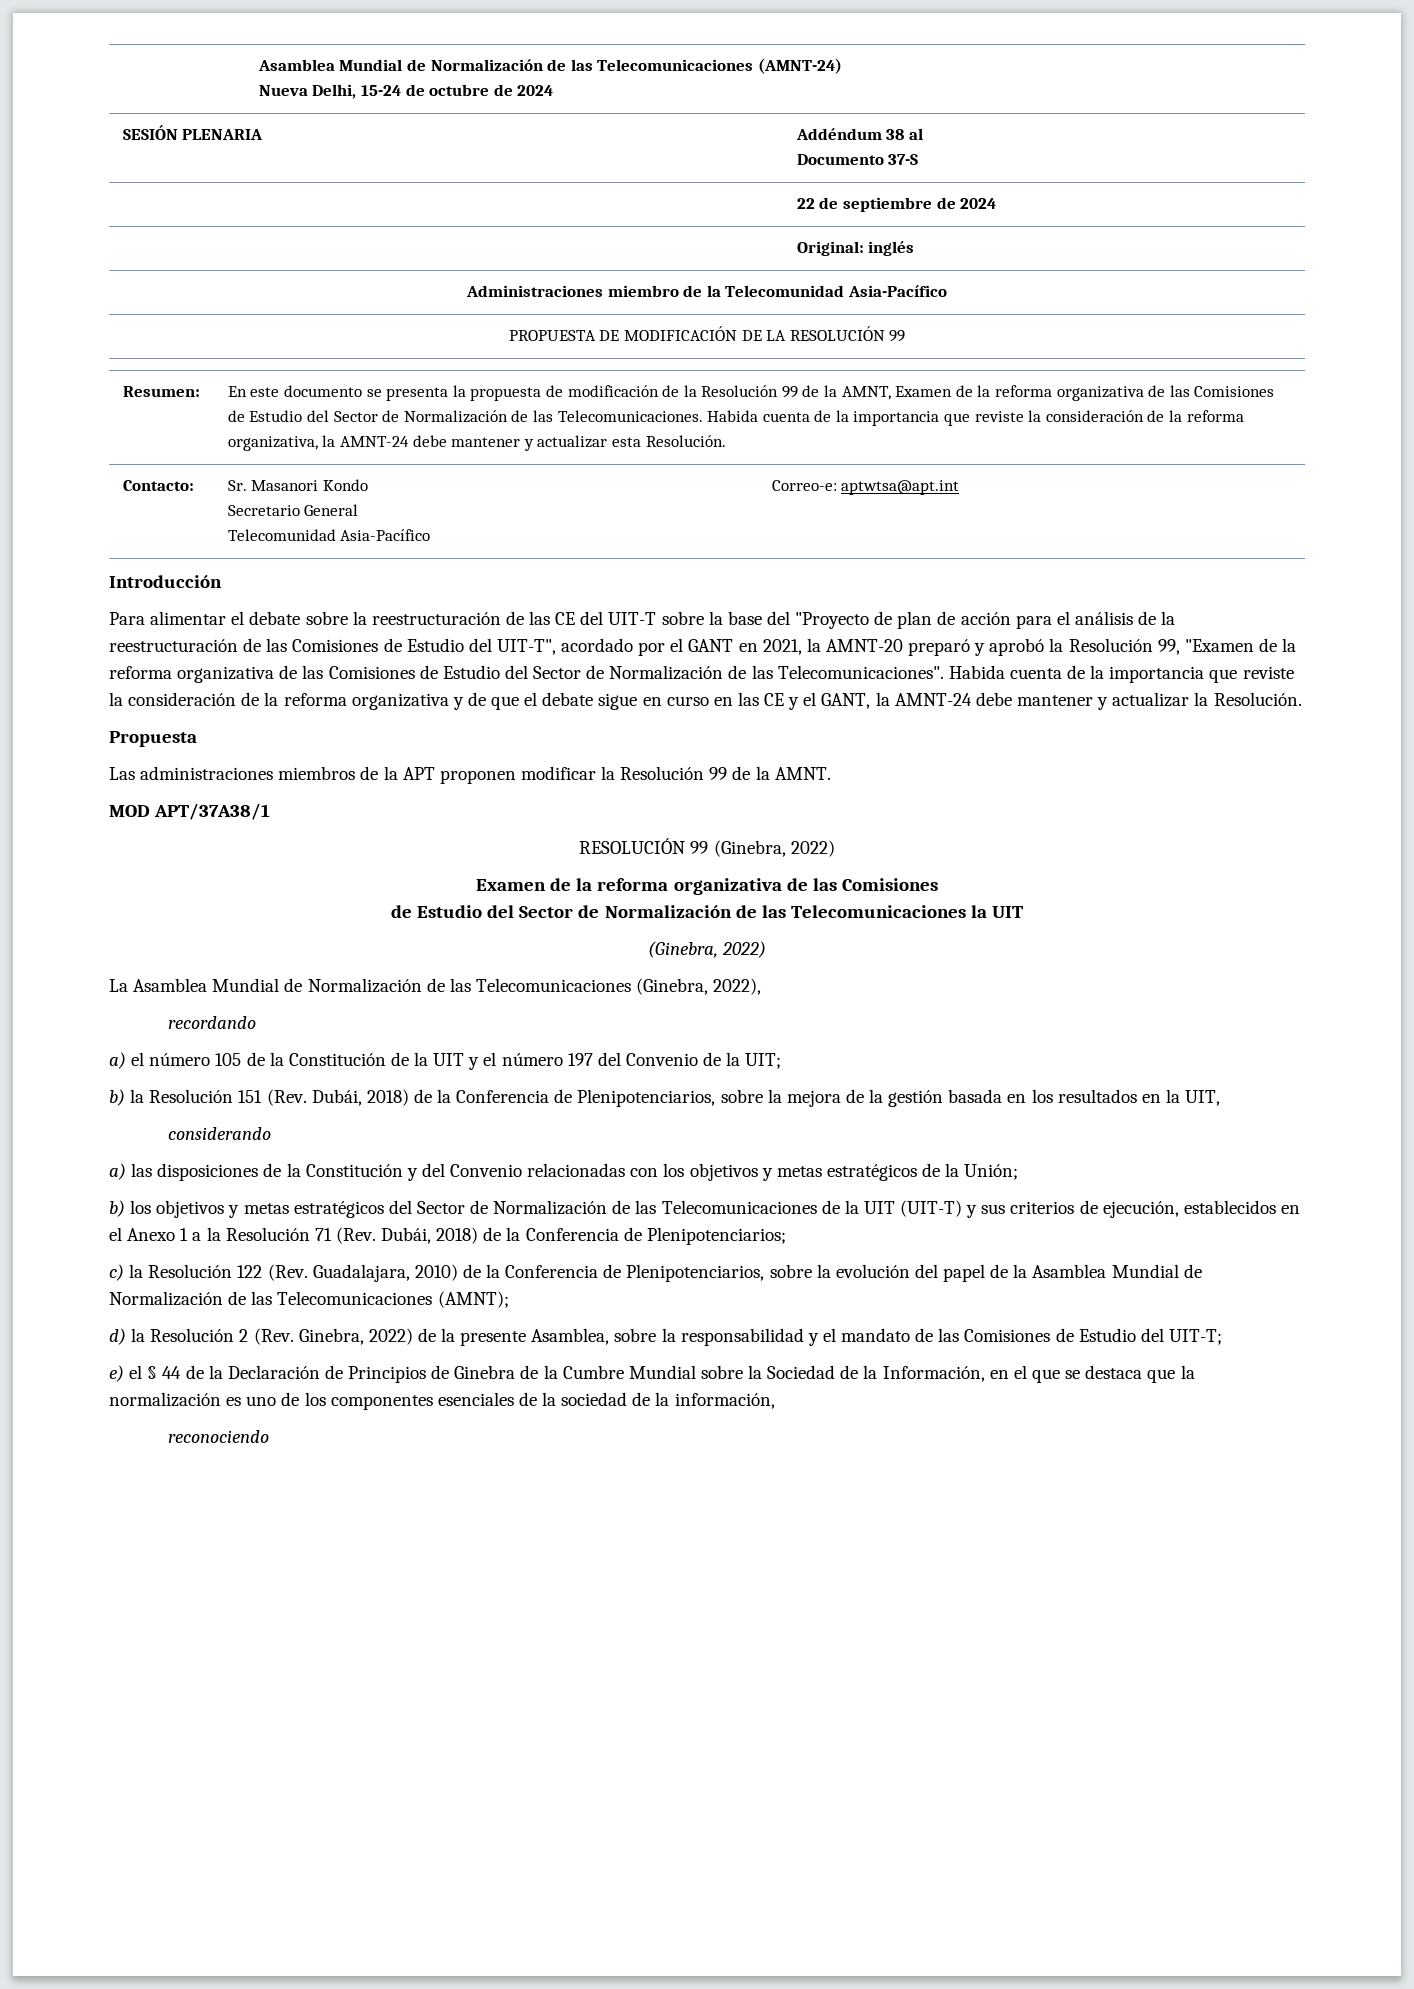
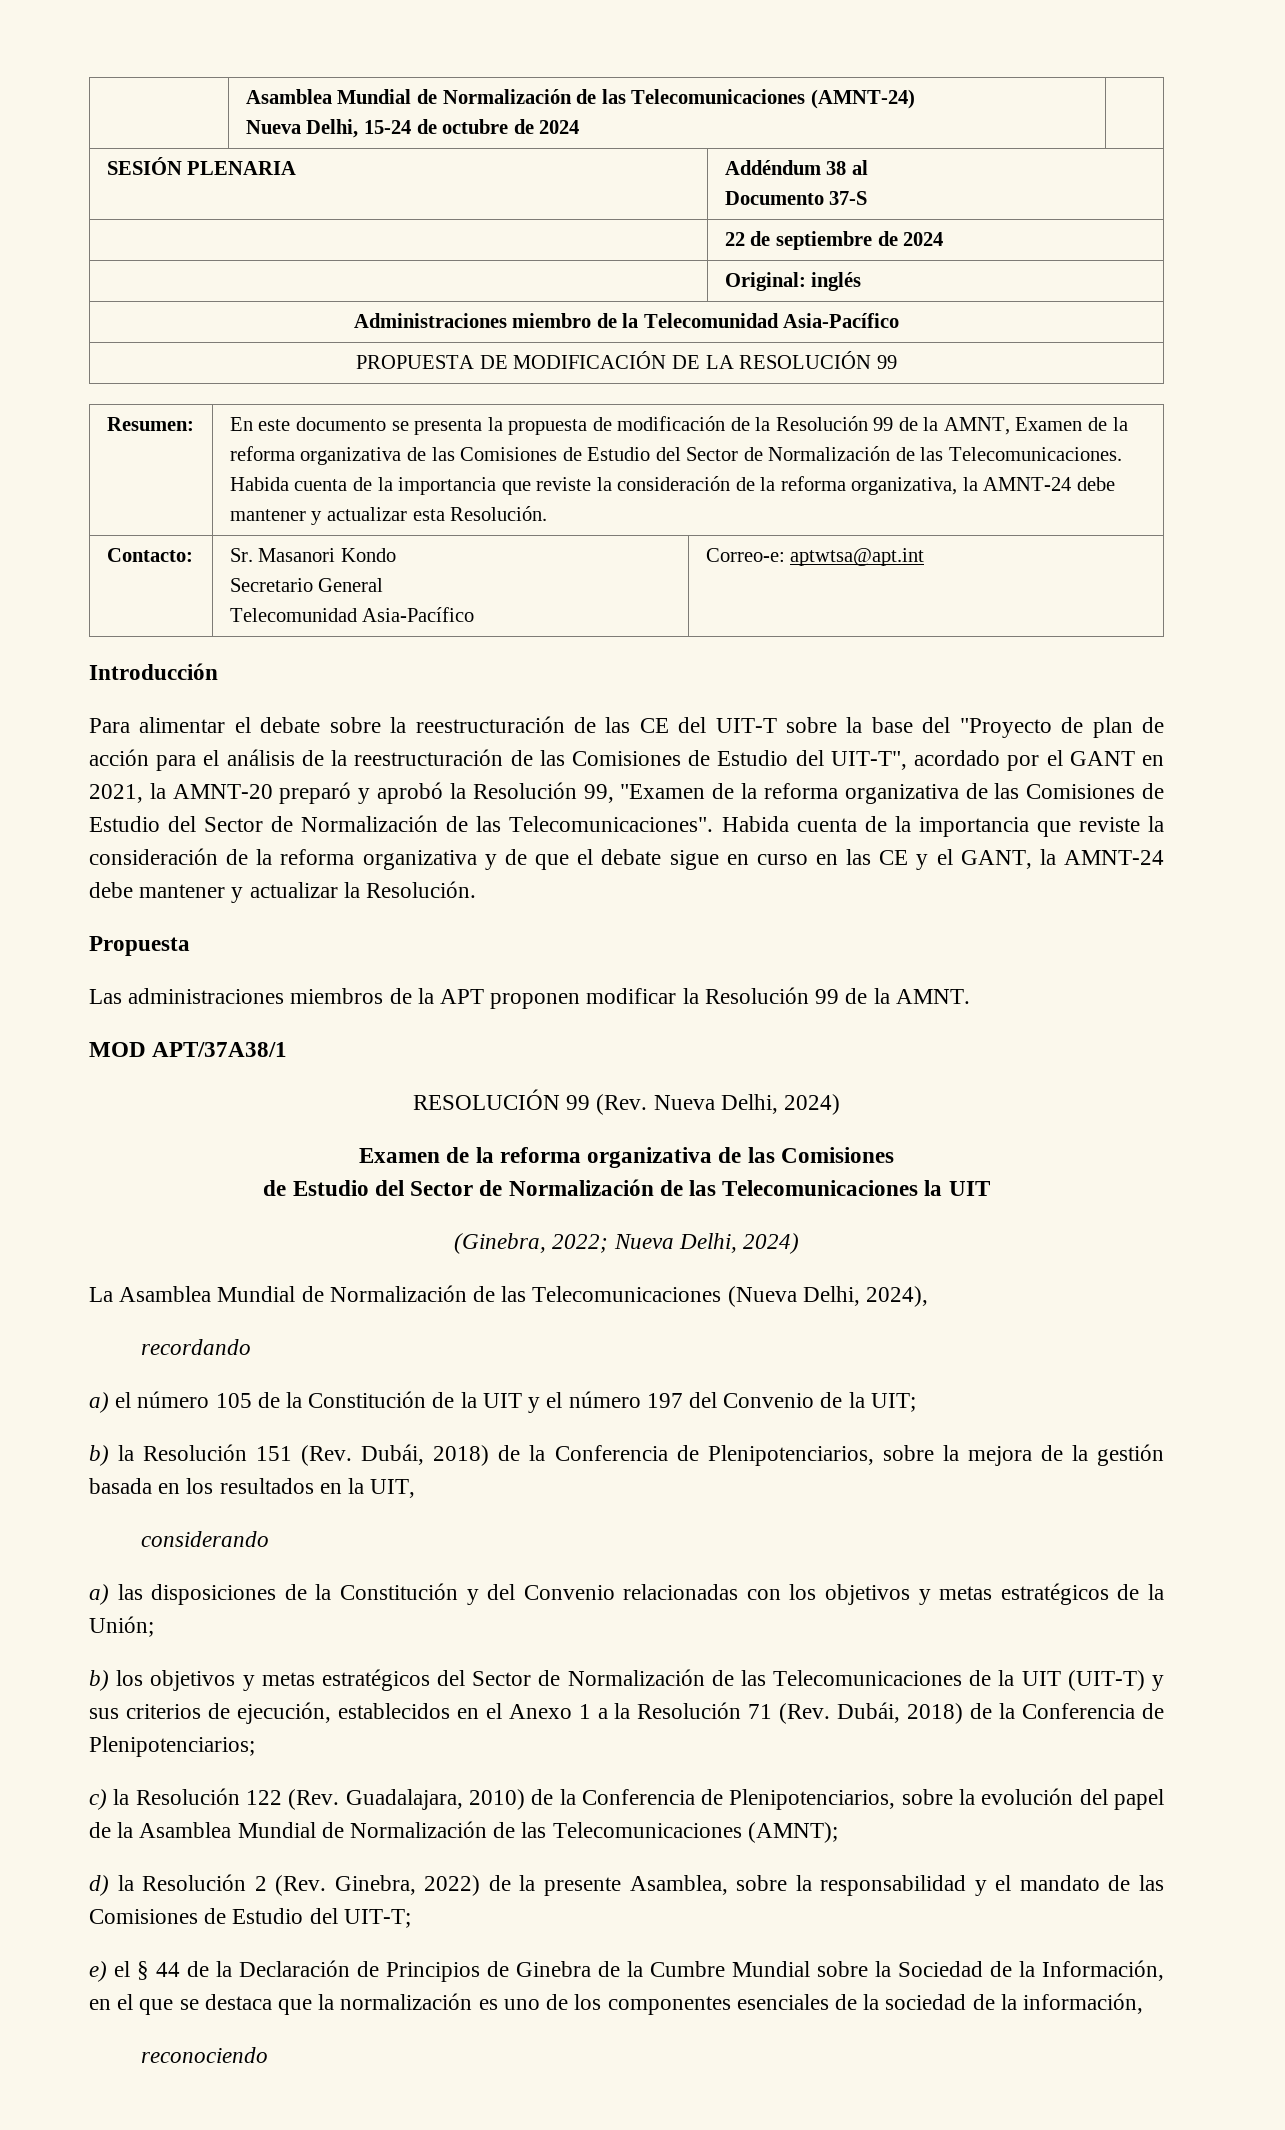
- RESOLUCIÓN 99 (Ginebra, 2022)
+ RESOLUCIÓN 99 (Rev. Nueva Delhi, 2024)
  de Estudio del Sector de Normalización de las Telecomunicaciones la UIT
- (Ginebra, 2022)
+ (Ginebra, 2022; Nueva Delhi, 2024)
- La Asamblea Mundial de Normalización de las Telecomunicaciones (Ginebra, 2022),
+ La Asamblea Mundial de Normalización de las Telecomunicaciones (Nueva Delhi, 2024),

